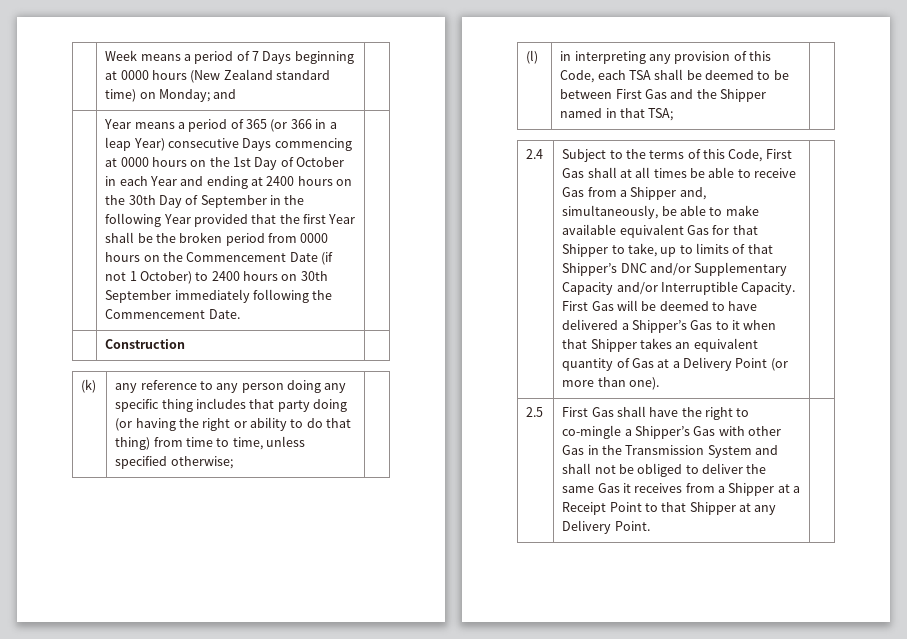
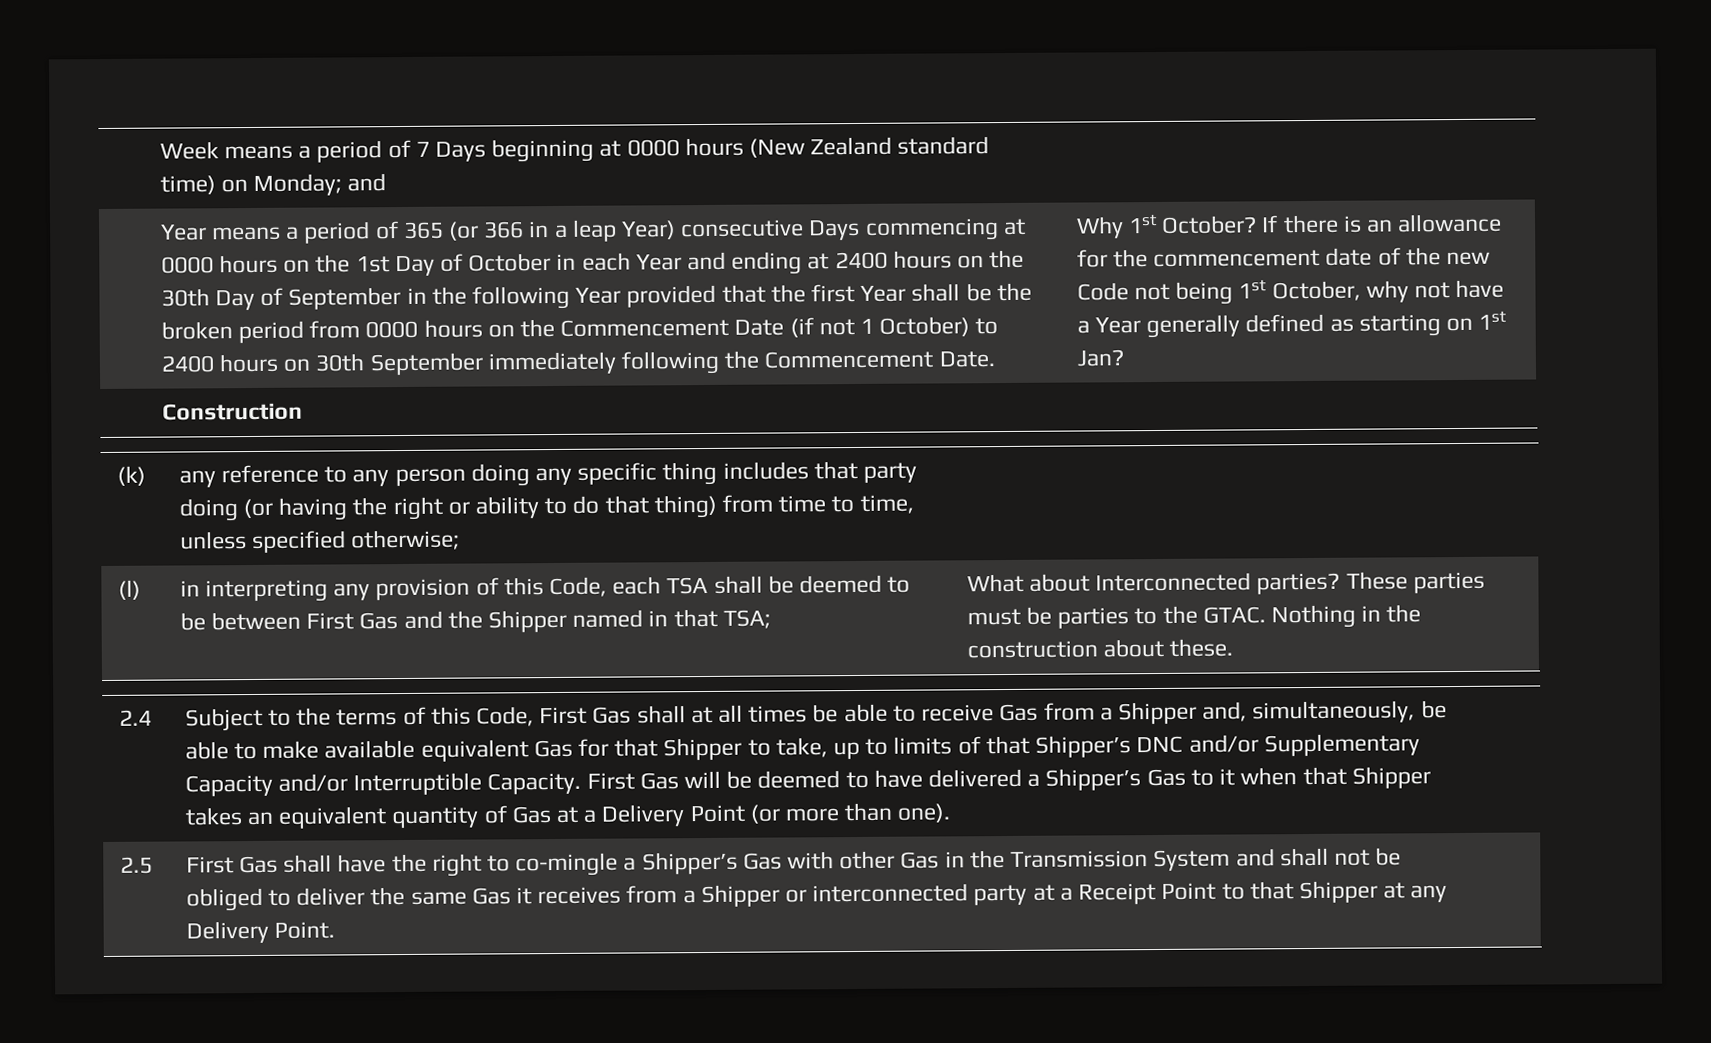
+ Why 1st October? If there is an allowance for the commencement date of the new Code not being 1st October, why not have a Year generally defined as starting on 1st Jan?
+ What about Interconnected parties? These parties must be parties to the GTAC. Nothing in the construction about these.
- First Gas shall have the right to co-mingle a Shipper’s Gas with other Gas in the Transmission System and shall not be obliged to deliver the same Gas it receives from a Shipper at a Receipt Point to that Shipper at any Delivery Point.
+ First Gas shall have the right to co-mingle a Shipper’s Gas with other Gas in the Transmission System and shall not be obliged to deliver the same Gas it receives from a Shipper or interconnected party at a Receipt Point to that Shipper at any Delivery Point.

